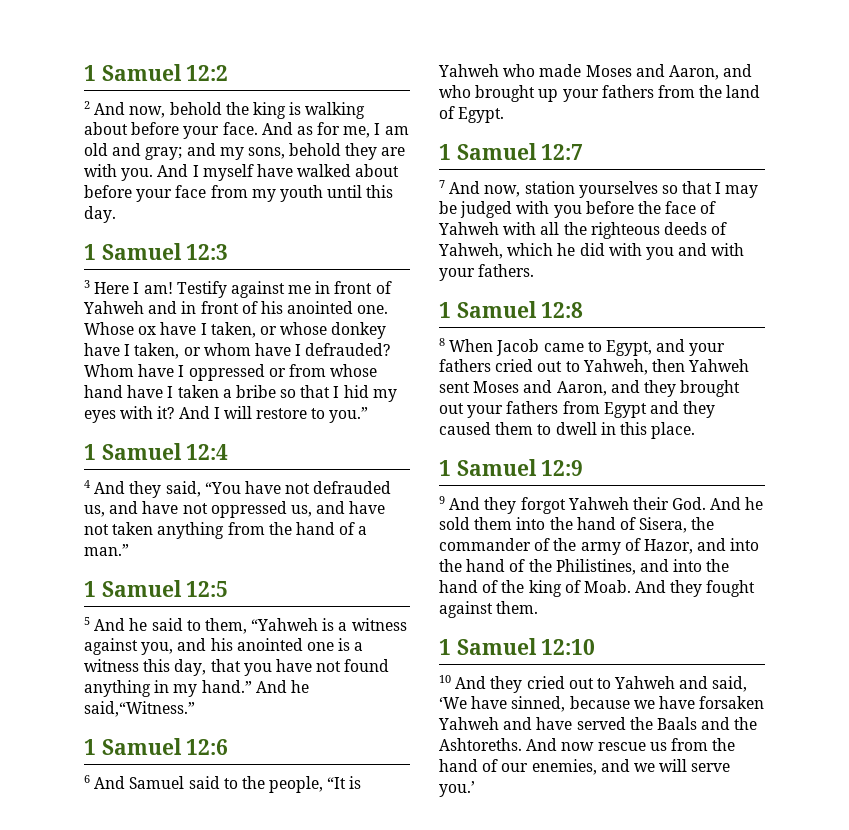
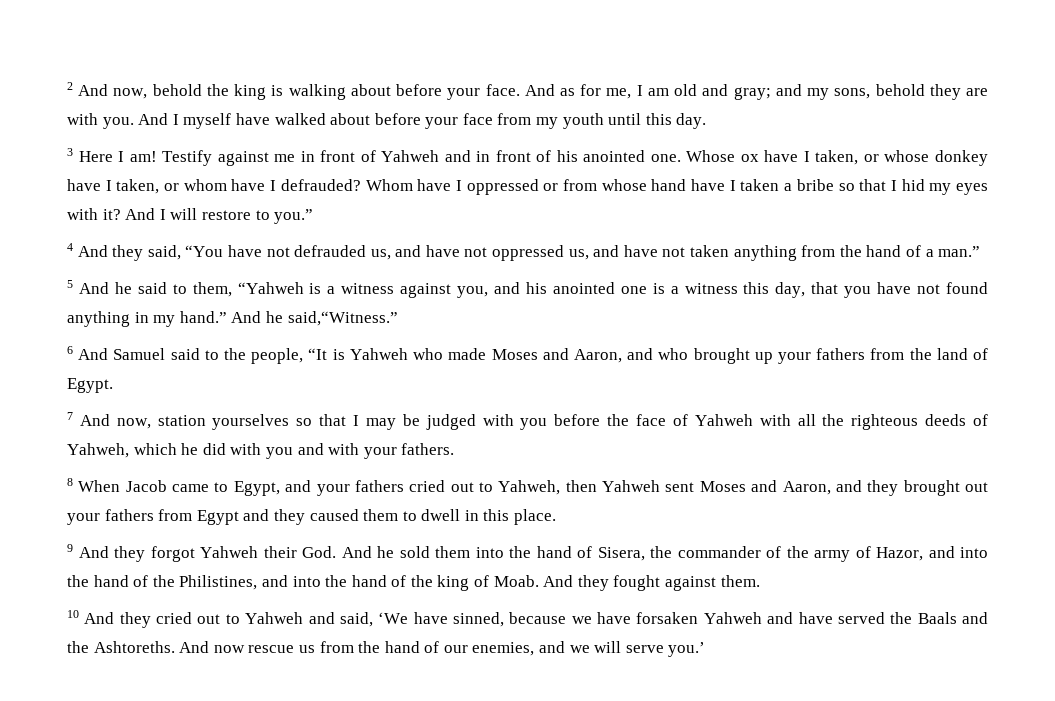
- 1 Samuel 12:2
- 1 Samuel 12:3
- 1 Samuel 12:4
- 1 Samuel 12:5
- 1 Samuel 12:6
- 1 Samuel 12:7
- 1 Samuel 12:8
- 1 Samuel 12:9
- 1 Samuel 12:10

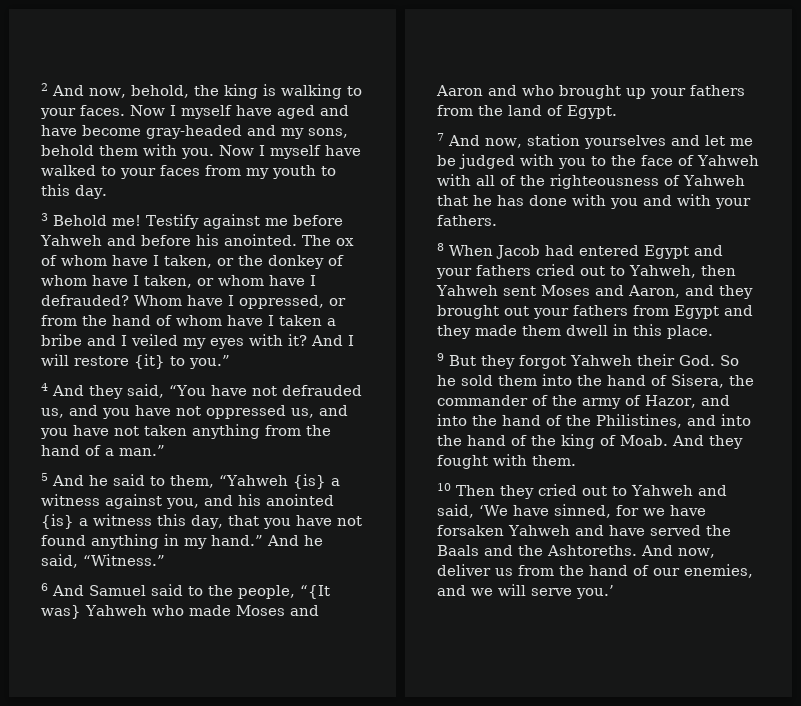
- 2 And now, behold the king is walking about before your face. And as for me, I am old and gray; and my sons, behold they are with you.
+ 2 And now, behold, the king is walking to your faces. Now I myself have aged and have become gray-headed and my sons, behold them with you.
- And I myself have walked about before your face from my youth until this day.
+ Now I myself have walked to your faces from my youth to this day.
- 3 Here I am! Testify against me in front of Yahweh and in front of his anointed one. Whose ox have I taken, or whose donkey have I taken, or whom have I defrauded?
+ 3 Behold me! Testify against me before Yahweh and before his anointed. The ox of whom have I taken, or the donkey of whom have I taken, or whom have I defrauded?
- Whom have I oppressed or from whose hand have I taken a bribe so that I hid my eyes with it?
+ Whom have I oppressed, or from the hand of whom have I taken a bribe and I veiled my eyes with it?
- And I will restore to you.”
+ And I will restore {it} to you.”
- 4 And they said, “You have not defrauded us, and have not oppressed us, and have not taken anything from the hand of a man.”
+ 4 And they said, “You have not defrauded us, and you have not oppressed us, and you have not taken anything from the hand of a man.”
- 5 And he said to them, “Yahweh is a witness against you, and his anointed one is a witness this day, that you have not found anything in my hand.”
+ 5 And he said to them, “Yahweh {is} a witness against you, and his anointed {is} a witness this day, that you have not found anything in my hand.”
- And he said,“Witness.”
+ And he said, “Witness.”
- 6 And Samuel said to the people, “It is Yahweh who made Moses and Aaron, and who brought up your fathers from the land of Egypt.
+ 6 And Samuel said to the people, “{It was} Yahweh who made Moses and Aaron and who brought up your fathers from the land of Egypt.
- 7 And now, station yourselves so that I may be judged with you before the face of Yahweh with all the righteous deeds of Yahweh, which he did with you and with your fathers.
+ 7 And now, station yourselves and let me be judged with you to the face of Yahweh with all of the righteousness of Yahweh that he has done with you and with your fathers.
- 8 When Jacob came to Egypt, and your fathers cried out to Yahweh, then Yahweh sent Moses and Aaron, and they brought out your fathers from Egypt and they caused them to dwell in this place.
+ 8 When Jacob had entered Egypt and your fathers cried out to Yahweh, then Yahweh sent Moses and Aaron, and they brought out your fathers from Egypt and they made them dwell in this place.
- 9 And they forgot Yahweh their God. And he sold them into the hand of Sisera, the commander of the army of Hazor, and into the hand of the Philistines, and into the hand of the king of Moab.
+ 9 But they forgot Yahweh their God. So he sold them into the hand of Sisera, the commander of the army of Hazor, and into the hand of the Philistines, and into the hand of the king of Moab.
- And they fought against them.
+ And they fought with them.
- 10 And they cried out to Yahweh and said, ‘We have sinned, because we have forsaken Yahweh and have served the Baals and the Ashtoreths.
+ 10 Then they cried out to Yahweh and said, ‘We have sinned, for we have forsaken Yahweh and have served the Baals and the Ashtoreths.
- And now rescue us from the hand of our enemies, and we will serve you.’
+ And now, deliver us from the hand of our enemies, and we will serve you.’

